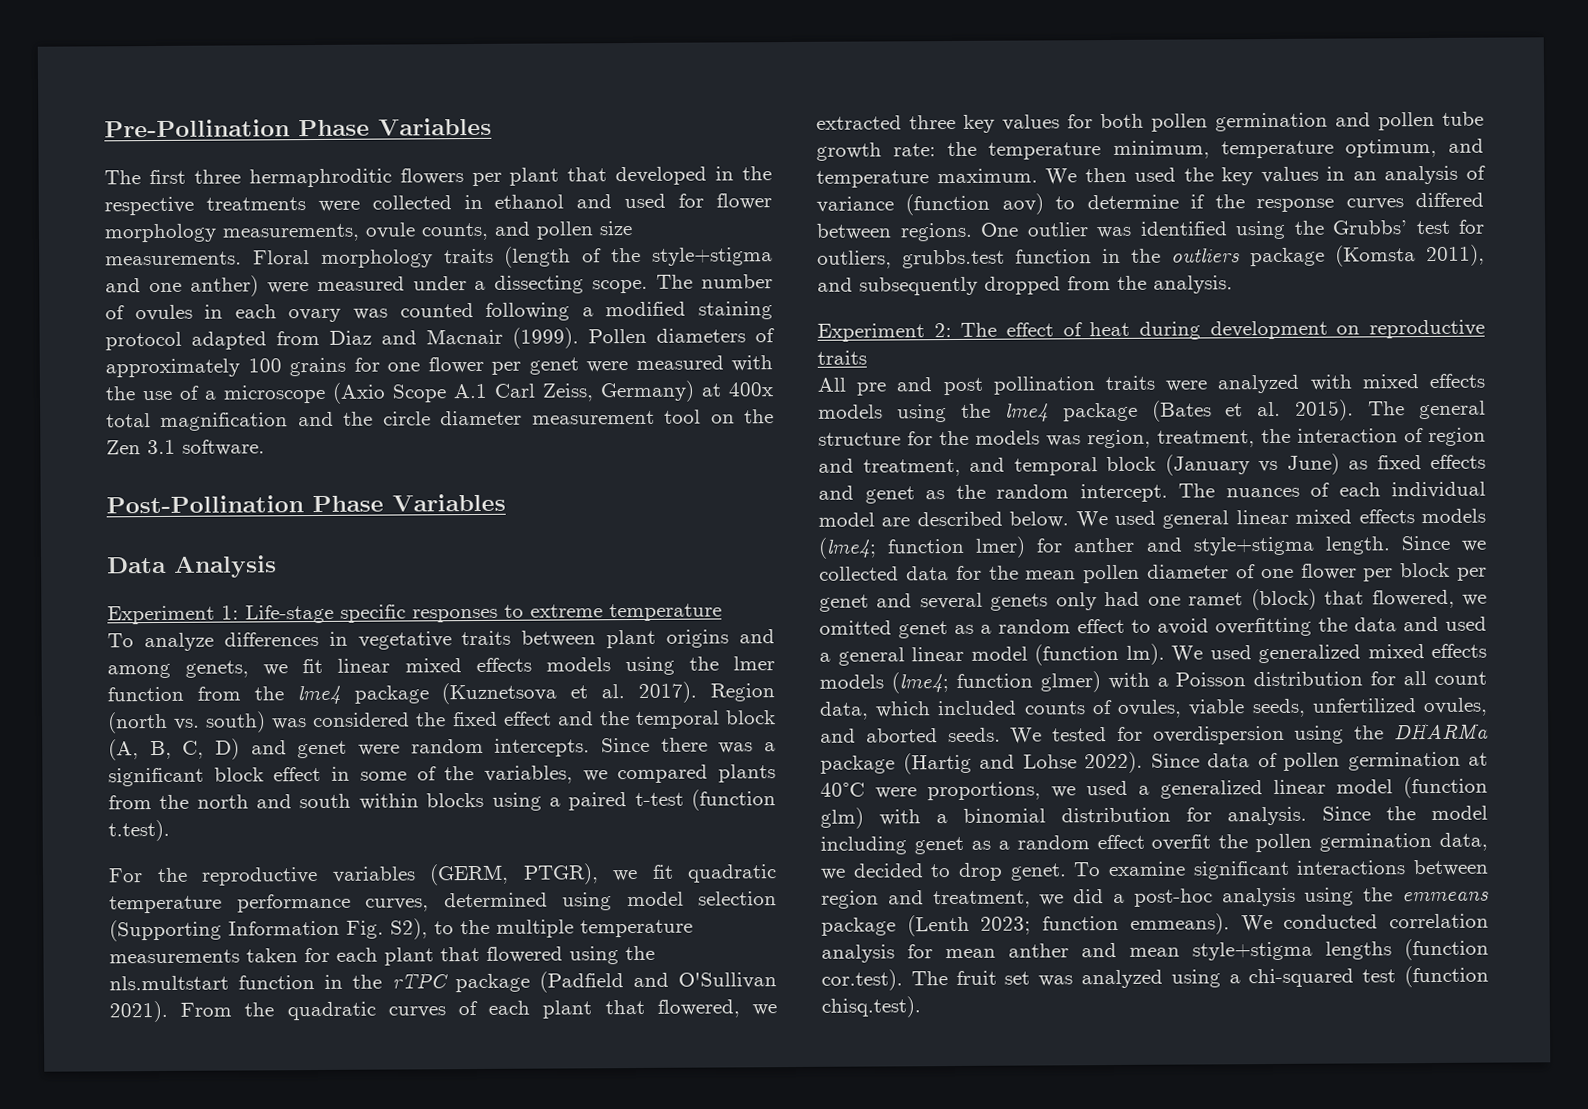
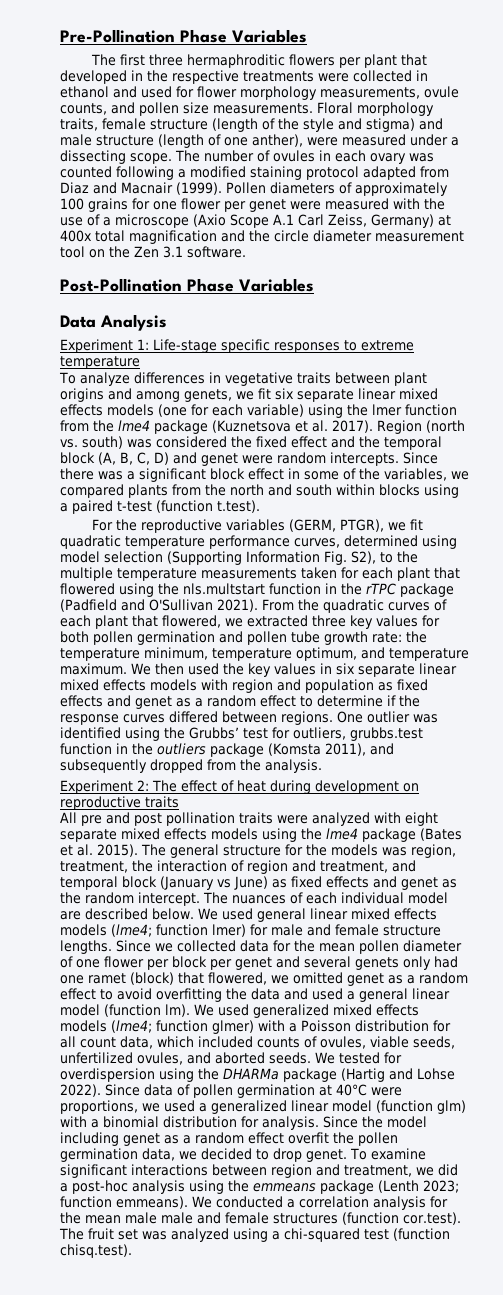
- Floral morphology traits (length of the style+stigma and one anther) were measured under a dissecting scope.
+ Floral morphology traits, female structure (length of the style and stigma) and male structure (length of one anther), were measured under a dissecting scope.
- To analyze differences in vegetative traits between plant origins and among genets, we fit linear mixed effects models using the lmer function from the lme4 package (Kuznetsova et al. 2017).
+ To analyze differences in vegetative traits between plant origins and among genets, we fit six separate linear mixed effects models (one for each variable) using the lmer function from the lme4 package (Kuznetsova et al. 2017).
- We then used the key values in an analysis of variance (function aov) to determine if the response curves differed between regions.
+ We then used the key values in six separate linear mixed effects models with region and population as fixed effects and genet as a random effect to determine if the response curves differed between regions.
- All pre and post pollination traits were analyzed with mixed effects models using the lme4 package (Bates et al. 2015).
+ All pre and post pollination traits were analyzed with eight separate mixed effects models using the lme4 package (Bates et al. 2015).
- We used general linear mixed effects models (lme4; function lmer) for anther and style+stigma length.
+ We used general linear mixed effects models (lme4; function lmer) for male and female structure lengths.
- We conducted correlation analysis for mean anther and mean style+stigma lengths (function cor.test). The fruit set was analyzed using a chi-squared test (function chisq.test).
+ We conducted a correlation analysis for the mean male male and female structures (function cor.test). The fruit set was analyzed using a chi-squared test (function chisq.test).

